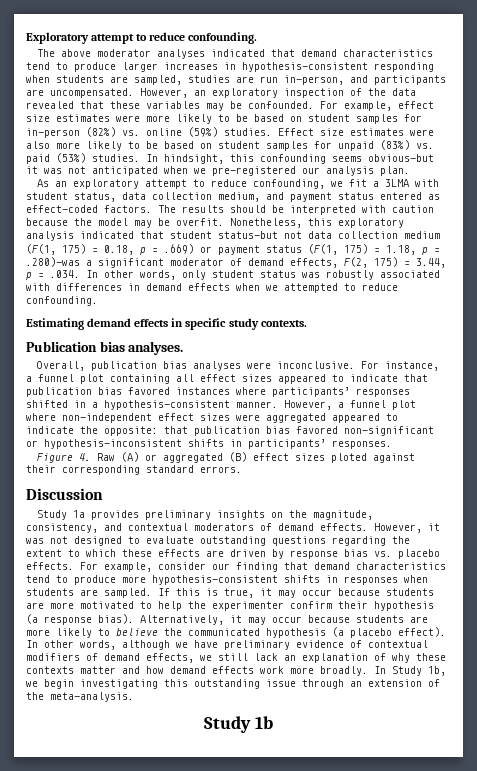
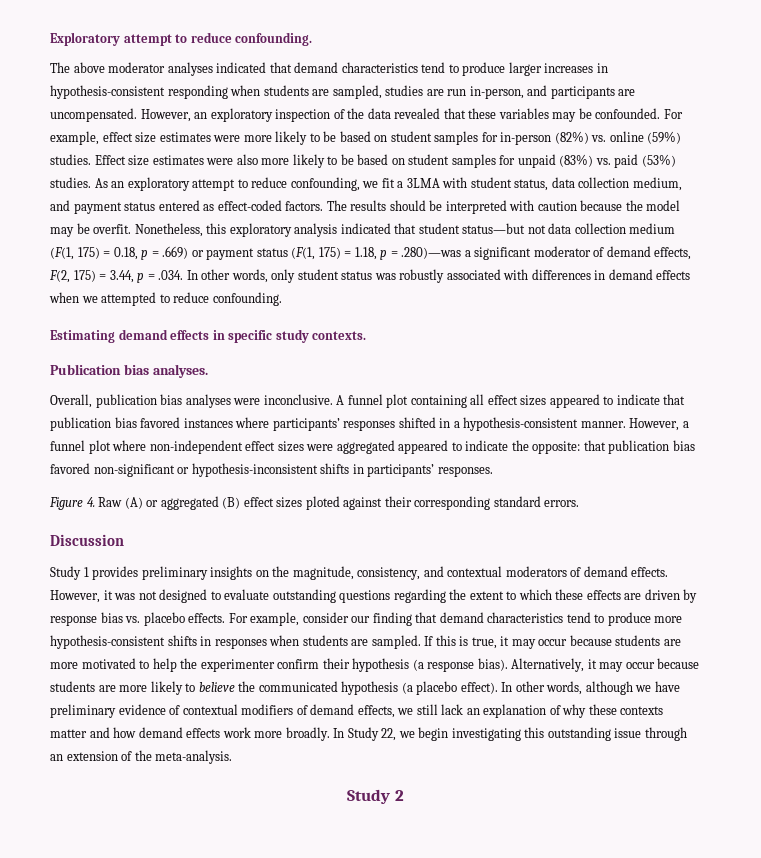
- Effect size estimates were also more likely to be based on student samples for unpaid (83%) vs. paid (53%) studies. In hindsight, this confounding seems obvious—but it was not anticipated when we pre-registered our analysis plan.
- As an exploratory attempt to reduce confounding, we fit a 3LMA with student status, data collection medium, and payment status entered as effect-coded factors.
+ Effect size estimates were also more likely to be based on student samples for unpaid (83%) vs. paid (53%) studies. As an exploratory attempt to reduce confounding, we fit a 3LMA with student status, data collection medium, and payment status entered as effect-coded factors.
- For instance, a funnel plot containing all effect sizes appeared to indicate that publication bias favored instances where participants’ responses shifted in a hypothesis-consistent manner.
+ A funnel plot containing all effect sizes appeared to indicate that publication bias favored instances where participants’ responses shifted in a hypothesis-consistent manner.
- Study 1a provides preliminary insights on the magnitude, consistency, and contextual moderators of demand effects.
+ Study 1 provides preliminary insights on the magnitude, consistency, and contextual moderators of demand effects.
- In Study 1b, we begin investigating this outstanding issue through an extension of the meta-analysis.
+ In Study 22, we begin investigating this outstanding issue through an extension of the meta-analysis.
- Study 1b
+ Study 2

